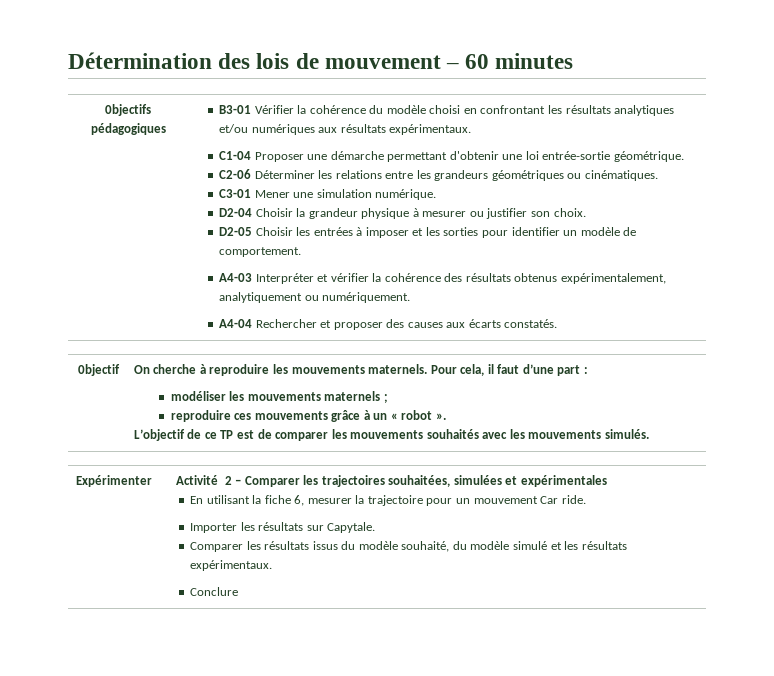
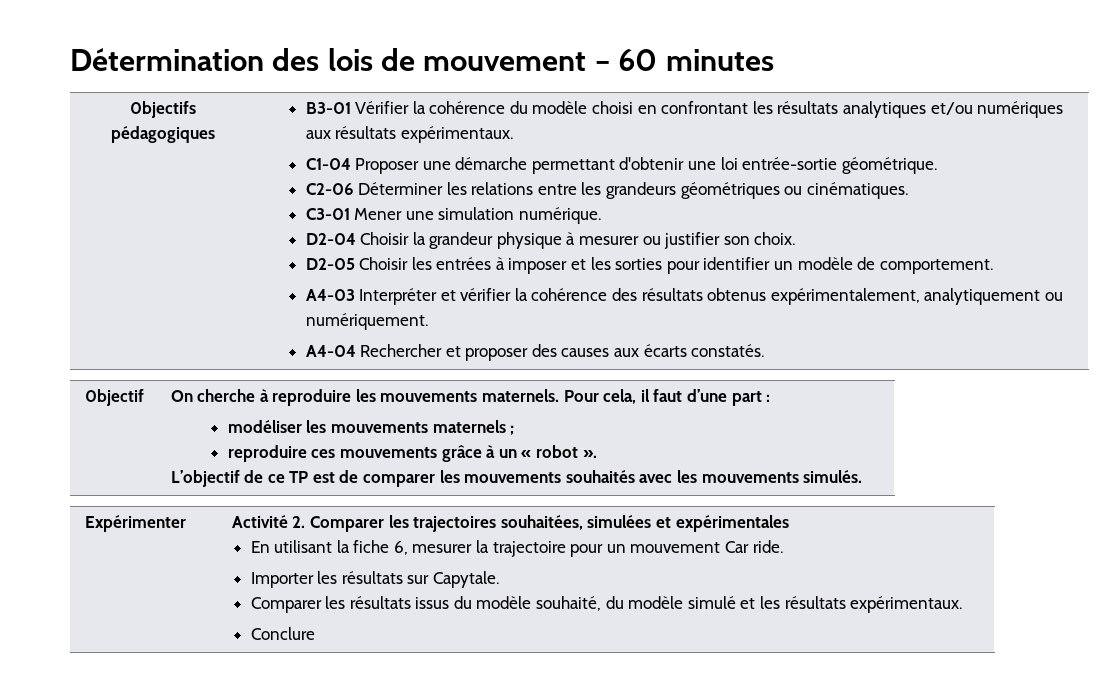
- Activité 2 – Comparer les trajectoires souhaitées, simulées et expérimentales
+ Activité 2. Comparer les trajectoires souhaitées, simulées et expérimentales

